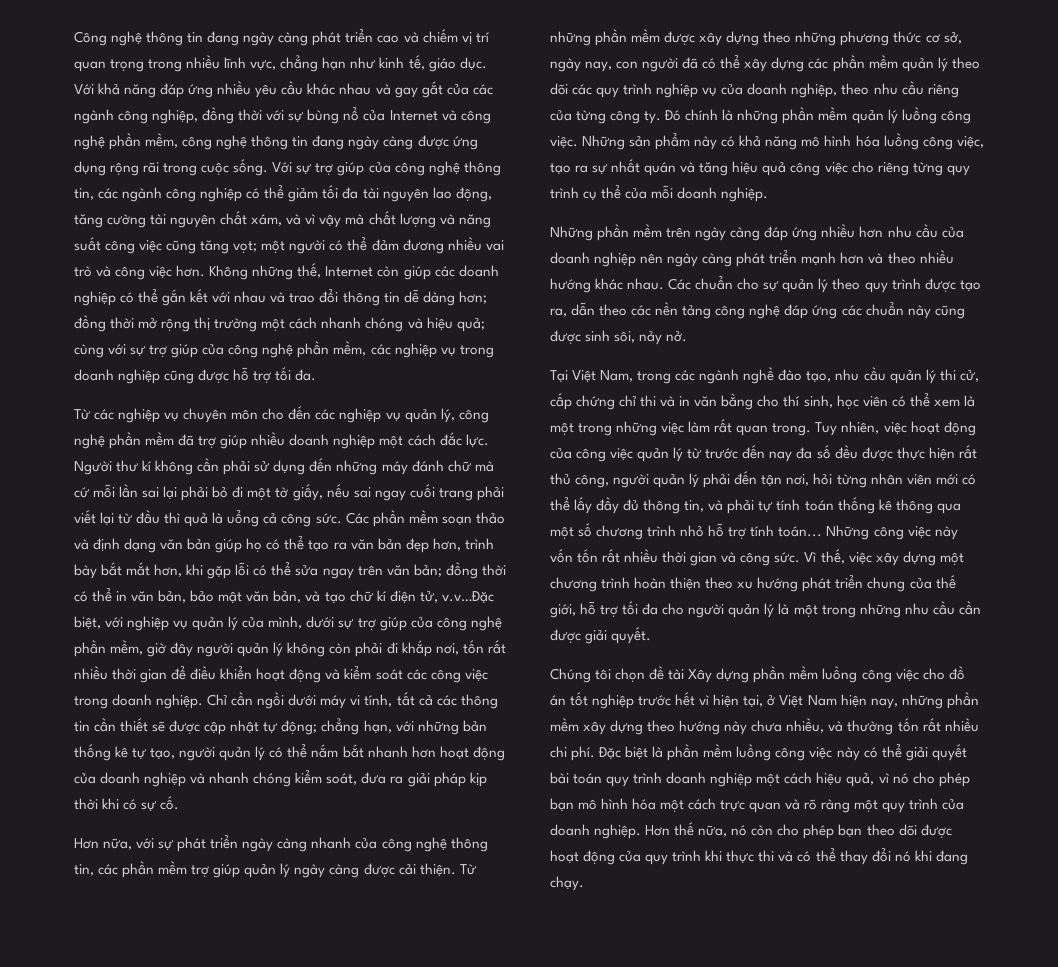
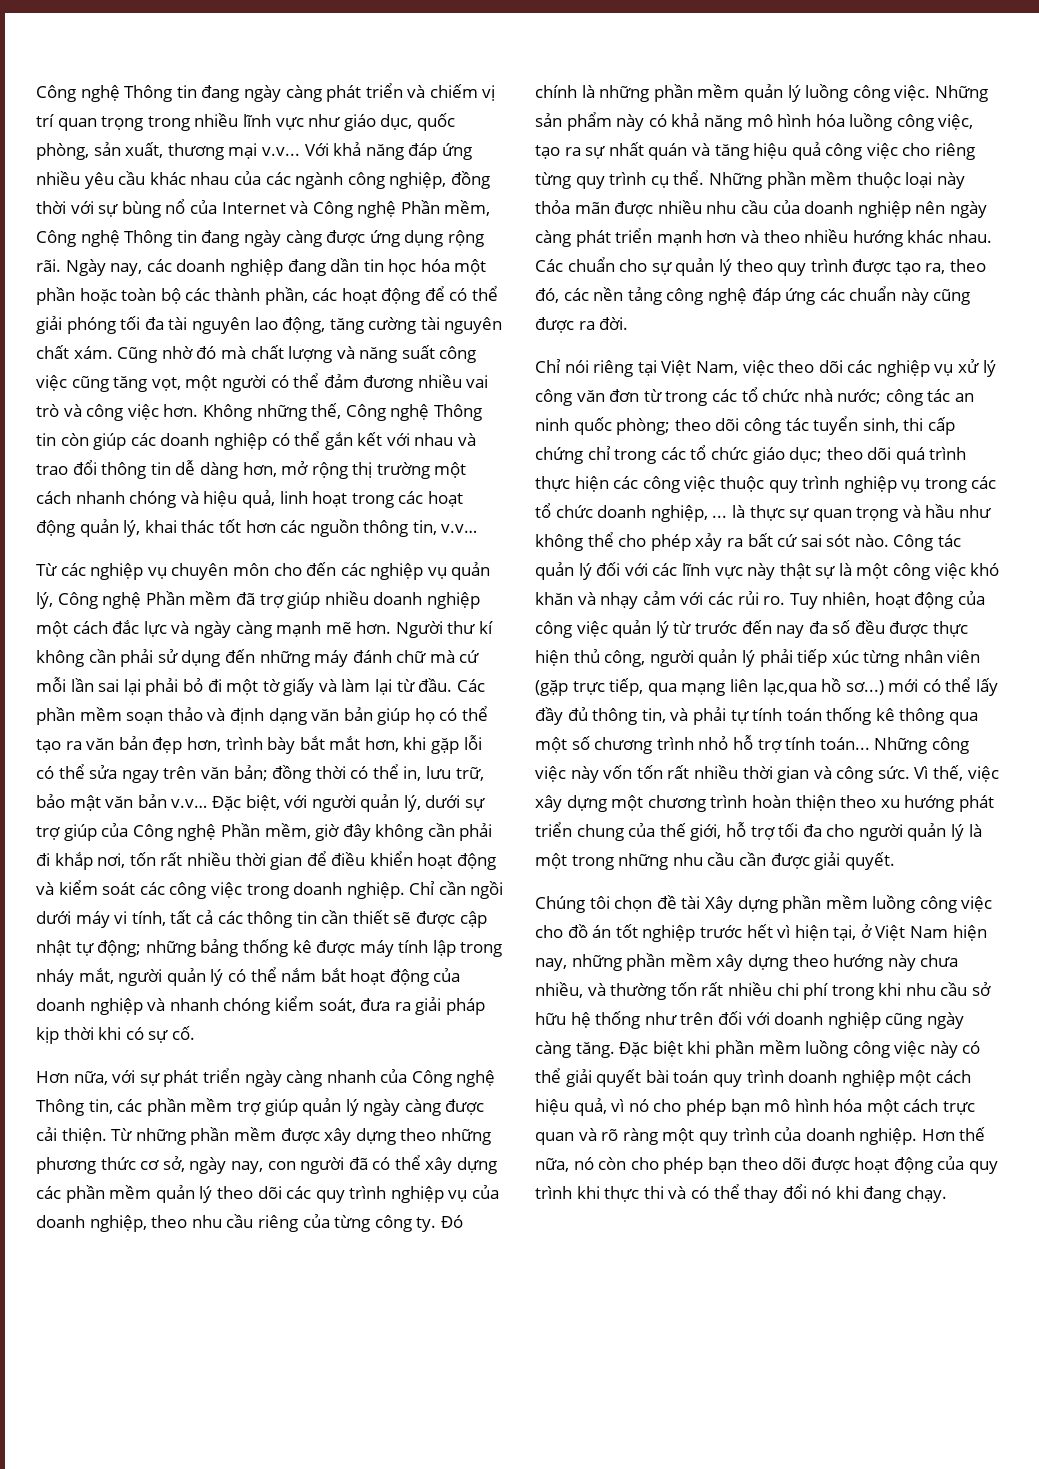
- Công nghệ thông tin đang ngày càng phát triển cao và chiếm vị trí quan trọng trong nhiều lĩnh vực, chẳng hạn như kinh tế, giáo dục.
+ Công nghệ Thông tin đang ngày càng phát triển và chiếm vị trí quan trọng trong nhiều lĩnh vực như giáo dục, quốc phòng, sản xuất, thương mại v.v...
- Với khả năng đáp ứng nhiều yêu cầu khác nhau và gay gắt của các ngành công nghiệp, đồng thời với sự bùng nổ của Internet và công nghệ phần mềm, công nghệ thông tin đang ngày càng được ứng dụng rộng rãi trong cuộc sống. Với sự trợ giúp của công nghệ thông tin, các ngành công nghiệp có thể giảm tối đa tài nguyên lao động, tăng cường tài nguyên chất xám, và vì vậy mà chất lượng và năng suất công việc cũng tăng vọt; một người có thể đảm đương nhiều vai trò và công việc hơn.
+ Với khả năng đáp ứng nhiều yêu cầu khác nhau của các ngành công nghiệp, đồng thời với sự bùng nổ của Internet và Công nghệ Phần mềm, Công nghệ Thông tin đang ngày càng được ứng dụng rộng rãi. Ngày nay, các doanh nghiệp đang dần tin học hóa một phần hoặc toàn bộ các thành phần, các hoạt động để có thể giải phóng tối đa tài nguyên lao động, tăng cường tài nguyên chất xám. Cũng nhờ đó mà chất lượng và năng suất công việc cũng tăng vọt, một người có thể đảm đương nhiều vai trò và công việc hơn.
- Không những thế, Internet còn giúp các doanh nghiệp có thể gắn kết với nhau và trao đổi thông tin dễ dàng hơn; đồng thời mở rộng thị trường một cách nhanh chóng và hiệu quả; cùng với sự trợ giúp của công nghệ phần mềm, các nghiệp vụ trong doanh nghiệp cũng được hỗ trợ tối đa.
+ Không những thế, Công nghệ Thông tin còn giúp các doanh nghiệp có thể gắn kết với nhau và trao đổi thông tin dễ dàng hơn, mở rộng thị trường một cách nhanh chóng và hiệu quả, linh hoạt trong các hoạt động quản lý, khai thác tốt hơn các nguồn thông tin, v.v…
- Từ các nghiệp vụ chuyên môn cho đến các nghiệp vụ quản lý, công nghệ phần mềm đã trợ giúp nhiều doanh nghiệp một cách đắc lực.
+ Từ các nghiệp vụ chuyên môn cho đến các nghiệp vụ quản lý, Công nghệ Phần mềm đã trợ giúp nhiều doanh nghiệp một cách đắc lực và ngày càng mạnh mẽ hơn.
- Người thư kí không cần phải sử dụng đến những máy đánh chữ mà cứ mỗi lần sai lại phải bỏ đi một tờ giấy, nếu sai ngay cuối trang phải viết lại từ đầu thì quả là uổng cả công sức.
+ Người thư kí không cần phải sử dụng đến những máy đánh chữ mà cứ mỗi lần sai lại phải bỏ đi một tờ giấy và làm lại từ đầu.
- đồng thời có thể in văn bản, bảo mật văn bản, và tạo chữ kí điện tử, v.v…Đặc biệt, với nghiệp vụ quản lý của mình, dưới sự trợ giúp của công nghệ phần mềm, giờ đây người quản lý không còn phải đi khắp nơi, tốn rất nhiều thời gian để điều khiển hoạt động và kiểm soát các công việc trong doanh nghiệp.
+ đồng thời có thể in, lưu trữ, bảo mật văn bản v.v… Đặc biệt, với người quản lý, dưới sự trợ giúp của Công nghệ Phần mềm, giờ đây không cần phải đi khắp nơi, tốn rất nhiều thời gian để điều khiển hoạt động và kiểm soát các công việc trong doanh nghiệp.
- Chỉ cần ngồi dưới máy vi tính, tất cả các thông tin cần thiết sẽ được cập nhật tự động; chẳng hạn, với những bản thống kê tự tạo, người quản lý có thể nắm bắt nhanh hơn hoạt động của doanh nghiệp và nhanh chóng kiểm soát, đưa ra giải pháp kịp thời khi có sự cố.
+ Chỉ cần ngồi dưới máy vi tính, tất cả các thông tin cần thiết sẽ được cập nhật tự động; những bảng thống kê được máy tính lập trong nháy mắt, người quản lý có thể nắm bắt hoạt động của doanh nghiệp và nhanh chóng kiểm soát, đưa ra giải pháp kịp thời khi có sự cố.
- Hơn nữa, với sự phát triển ngày càng nhanh của công nghệ thông tin, các phần mềm trợ giúp quản lý ngày càng được cải thiện.
+ Hơn nữa, với sự phát triển ngày càng nhanh của Công nghệ Thông tin, các phần mềm trợ giúp quản lý ngày càng được cải thiện.
- Những sản phẩm này có khả năng mô hình hóa luồng công việc, tạo ra sự nhất quán và tăng hiệu quả công việc cho riêng từng quy trình cụ thể của mỗi doanh nghiệp.
- Những phần mềm trên ngày càng đáp ứng nhiều hơn nhu cầu của doanh nghiệp nên ngày càng phát triển mạnh hơn và theo nhiều hướng khác nhau.
+ Những sản phẩm này có khả năng mô hình hóa luồng công việc, tạo ra sự nhất quán và tăng hiệu quả công việc cho riêng từng quy trình cụ thể. Những phần mềm thuộc loại này thỏa mãn được nhiều nhu cầu của doanh nghiệp nên ngày càng phát triển mạnh hơn và theo nhiều hướng khác nhau.
- Các chuẩn cho sự quản lý theo quy trình được tạo ra, dẫn theo các nền tảng công nghệ đáp ứng các chuẩn này cũng được sinh sôi, nảy nở.
- Tại Việt Nam, trong các ngành nghề đào tạo, nhu cầu quản lý thi cử, cấp chứng chỉ thi và in văn bằng cho thí sinh, học viên có thể xem là một trong những việc làm rất quan trong.
+ Các chuẩn cho sự quản lý theo quy trình được tạo ra, theo đó, các nền tảng công nghệ đáp ứng các chuẩn này cũng được ra đời.
+ Chỉ nói riêng tại Việt Nam, việc theo dõi các nghiệp vụ xử lý công văn đơn từ trong các tổ chức nhà nước; công tác an ninh quốc phòng; theo dõi công tác tuyển sinh, thi cấp chứng chỉ trong các tổ chức giáo dục; theo dõi quá trình thực hiện các công việc thuộc quy trình nghiệp vụ trong các tổ chức doanh nghiệp, ... là thực sự quan trọng và hầu như không thể cho phép xảy ra bất cứ sai sót nào. Công tác quản lý đối với các lĩnh vực này thật sự là một công việc khó khăn và nhạy cảm với các rủi ro.
- Tuy nhiên, việc hoạt động của công việc quản lý từ trước đến nay đa số đều được thực hiện rất thủ công, người quản lý phải đến tận nơi, hỏi từng nhân viên mới có thể lấy đầy đủ thông tin, và phải tự tính toán thống kê thông qua một số chương trình nhỏ hỗ trợ tính toán...
+ Tuy nhiên, hoạt động của công việc quản lý từ trước đến nay đa số đều được thực hiện thủ công, người quản lý phải tiếp xúc từng nhân viên (gặp trực tiếp, qua mạng liên lạc,qua hồ sơ...) mới có thể lấy đầy đủ thông tin, và phải tự tính toán thống kê thông qua một số chương trình nhỏ hỗ trợ tính toán...
- Chúng tôi chọn đề tài Xây dựng phần mềm luồng công việc cho đồ án tốt nghiệp trước hết vì hiện tại, ở Việt Nam hiện nay, những phần mềm xây dựng theo hướng này chưa nhiều, và thường tốn rất nhiều chi phí.
+ Chúng tôi chọn đề tài Xây dựng phần mềm luồng công việc cho đồ án tốt nghiệp trước hết vì hiện tại, ở Việt Nam hiện nay, những phần mềm xây dựng theo hướng này chưa nhiều, và thường tốn rất nhiều chi phí trong khi nhu cầu sở hữu hệ thống như trên đối với doanh nghiệp cũng ngày càng tăng.
- Đặc biệt là phần mềm luồng công việc này có thể giải quyết bài toán quy trình doanh nghiệp một cách hiệu quả, vì nó cho phép bạn mô hình hóa một cách trực quan và rõ ràng một quy trình của doanh nghiệp.
+ Đặc biệt khi phần mềm luồng công việc này có thể giải quyết bài toán quy trình doanh nghiệp một cách hiệu quả, vì nó cho phép bạn mô hình hóa một cách trực quan và rõ ràng một quy trình của doanh nghiệp.

